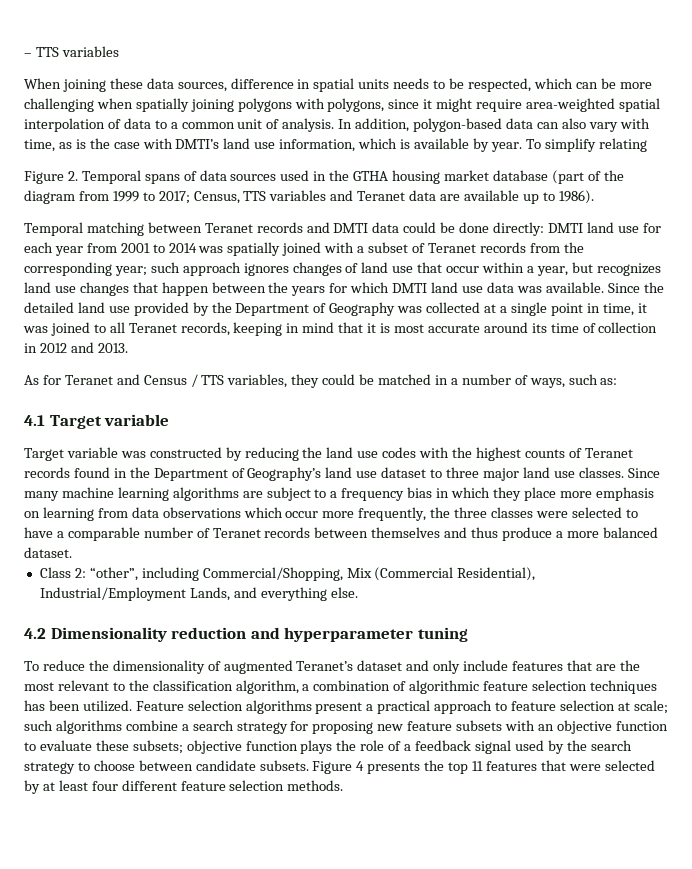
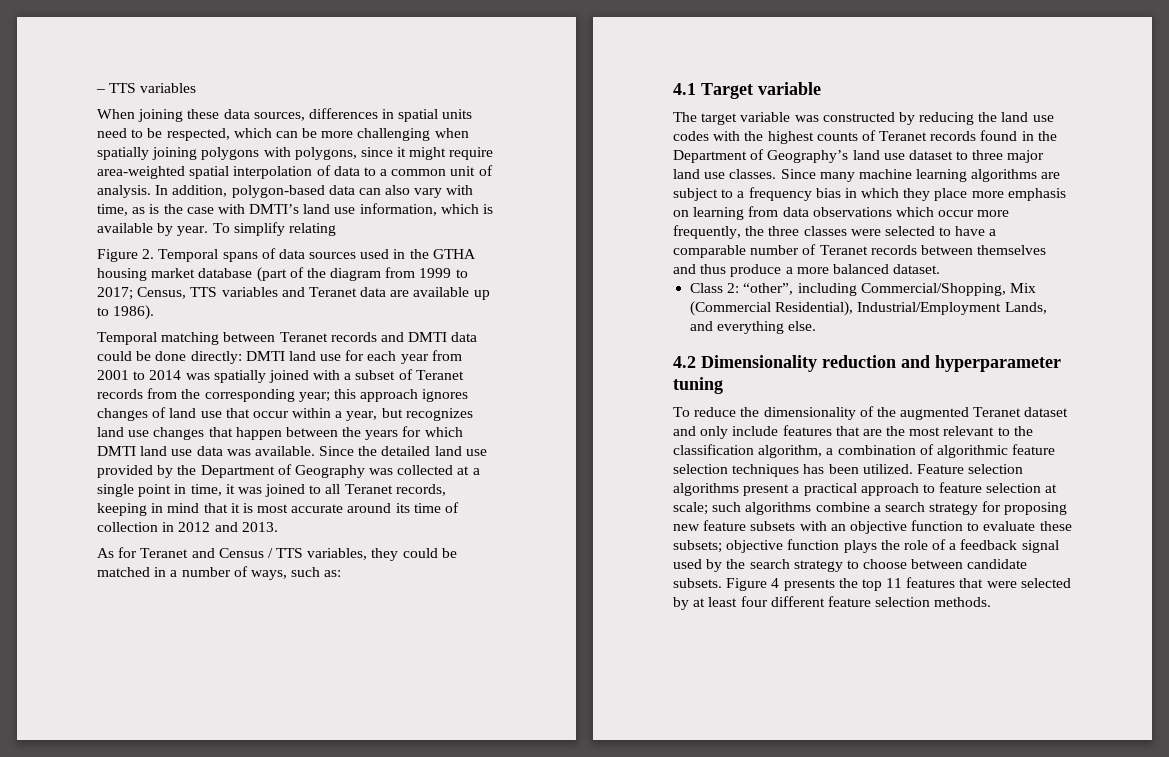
- When joining these data sources, difference in spatial units needs to be respected, which can be more challenging when spatially joining polygons with polygons, since it might require area-weighted spatial interpolation of data to a common unit of analysis.
+ When joining these data sources, differences in spatial units need to be respected, which can be more challenging when spatially joining polygons with polygons, since it might require area-weighted spatial interpolation of data to a common unit of analysis.
- such approach ignores changes of land use that occur within a year, but recognizes land use changes that happen between the years for which DMTI land use data was available.
+ this approach ignores changes of land use that occur within a year, but recognizes land use changes that happen between the years for which DMTI land use data was available.
- Target variable was constructed by reducing the land use codes with the highest counts of Teranet records found in the Department of Geography’s land use dataset to three major land use classes.
+ The target variable was constructed by reducing the land use codes with the highest counts of Teranet records found in the Department of Geography’s land use dataset to three major land use classes.
- To reduce the dimensionality of augmented Teranet’s dataset and only include features that are the most relevant to the classification algorithm, a combination of algorithmic feature selection techniques has been utilized.
+ To reduce the dimensionality of the augmented Teranet dataset and only include features that are the most relevant to the classification algorithm, a combination of algorithmic feature selection techniques has been utilized.

